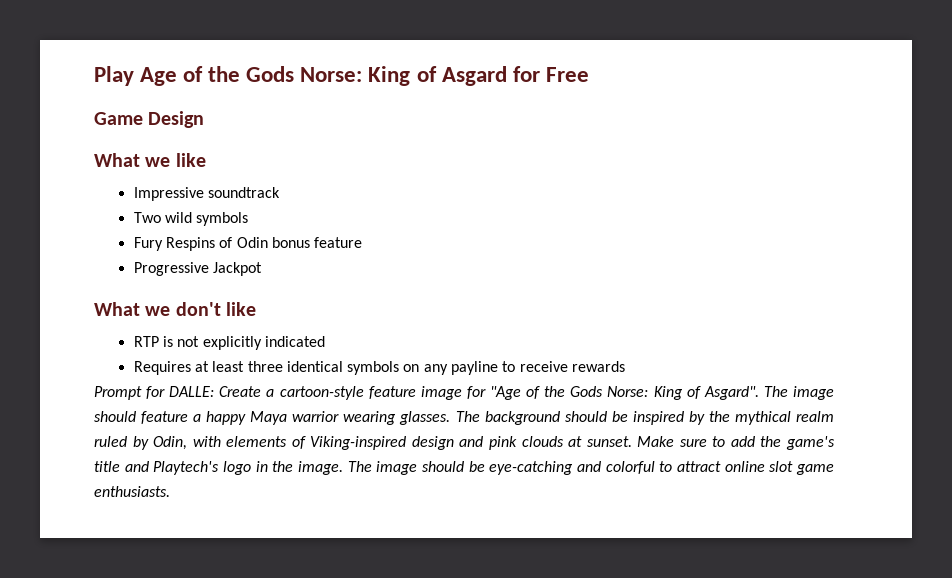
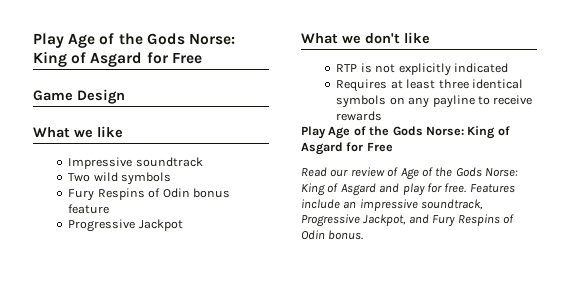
  Requires at least three identical symbols on any payline to receive rewards
- Prompt for DALLE: Create a cartoon-style feature image for "Age of the Gods Norse: King of Asgard". The image should feature a happy Maya warrior wearing glasses. The background should be inspired by the mythical realm ruled by Odin, with elements of Viking-inspired design and pink clouds at sunset. Make sure to add the game's title and Playtech's logo in the image. The image should be eye-catching and colorful to attract online slot game enthusiasts.
+ Play Age of the Gods Norse: King of Asgard for Free
+ Read our review of Age of the Gods Norse: King of Asgard and play for free. Features include an impressive soundtrack, Progressive Jackpot, and Fury Respins of Odin bonus.

